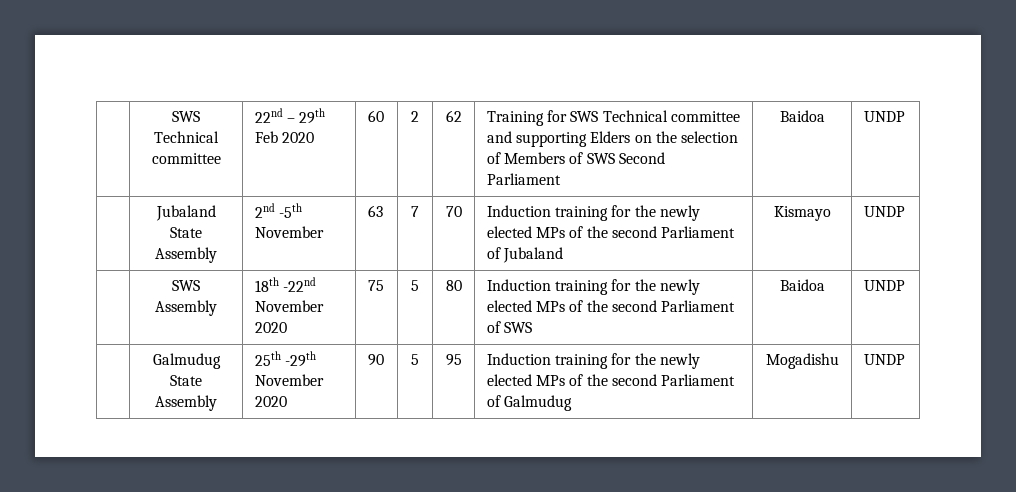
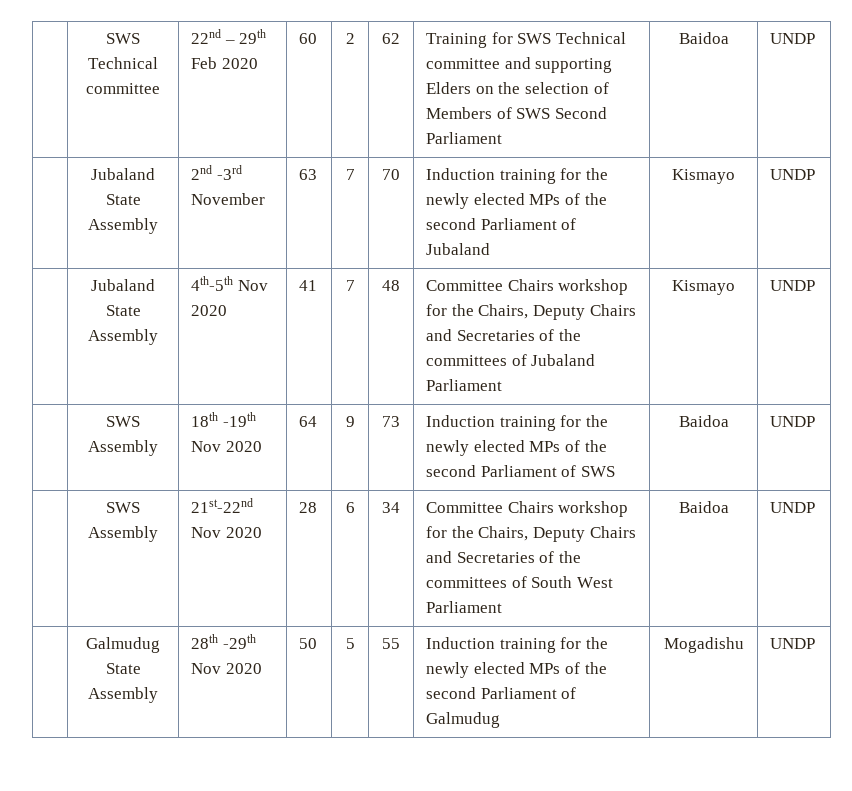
- | Jubaland State Assembly | 2nd -5th November | 63 | 7 | 70 | Induction training for the newly elected MPs of the second Parliament of Jubaland | Kismayo | UNDP
+ | Jubaland State Assembly | 2nd -3rd November | 63 | 7 | 70 | Induction training for the newly elected MPs of the second Parliament of Jubaland | Kismayo | UNDP
+ | Jubaland State Assembly | 4th-5th Nov 2020 | 41 | 7 | 48 | Committee Chairs workshop for the Chairs, Deputy Chairs and Secretaries of the committees of Jubaland Parliament | Kismayo | UNDP
- | SWS Assembly | 18th -22nd November 2020 | 75 | 5 | 80 | Induction training for the newly elected MPs of the second Parliament of SWS | Baidoa | UNDP
+ | SWS Assembly | 18th -19th Nov 2020 | 64 | 9 | 73 | Induction training for the newly elected MPs of the second Parliament of SWS | Baidoa | UNDP
+ | SWS Assembly | 21st-22nd Nov 2020 | 28 | 6 | 34 | Committee Chairs workshop for the Chairs, Deputy Chairs and Secretaries of the committees of South West Parliament | Baidoa | UNDP
- | Galmudug State Assembly | 25th -29th November 2020 | 90 | 5 | 95 | Induction training for the newly elected MPs of the second Parliament of Galmudug | Mogadishu | UNDP
+ | Galmudug State Assembly | 28th -29th Nov 2020 | 50 | 5 | 55 | Induction training for the newly elected MPs of the second Parliament of Galmudug | Mogadishu | UNDP

